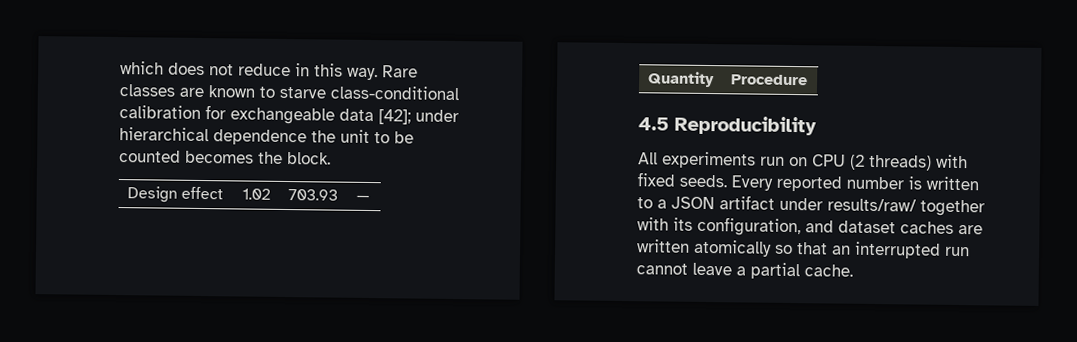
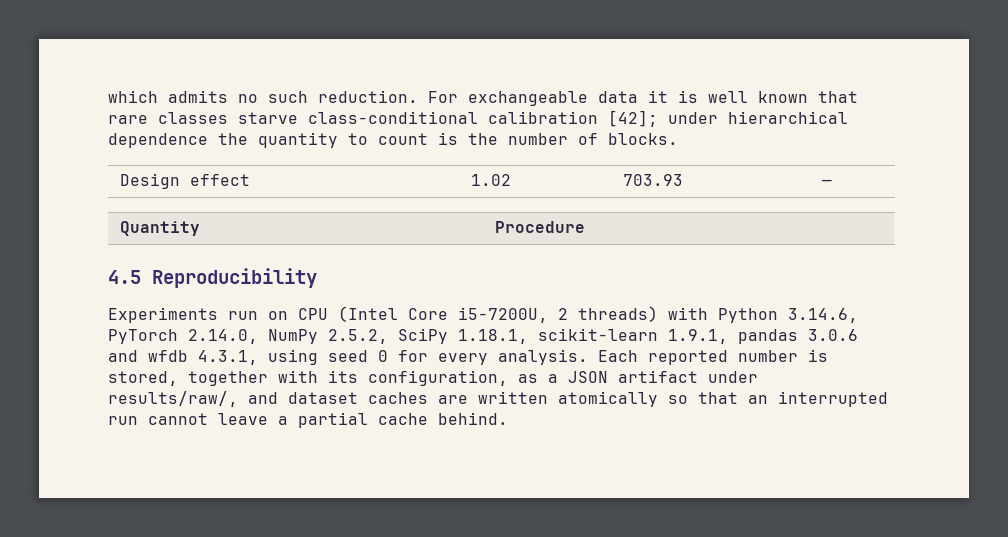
- which does not reduce in this way. Rare classes are known to starve class-conditional calibration for exchangeable data [42]; under hierarchical dependence the unit to be counted becomes the block.
+ which admits no such reduction. For exchangeable data it is well known that rare classes starve class-conditional calibration [42]; under hierarchical dependence the quantity to count is the number of blocks.
- All experiments run on CPU (2 threads) with fixed seeds. Every reported number is written to a JSON artifact under results/raw/ together with its configuration, and dataset caches are written atomically so that an interrupted run cannot leave a partial cache.
+ Experiments run on CPU (Intel Core i5-7200U, 2 threads) with Python 3.14.6, PyTorch 2.14.0, NumPy 2.5.2, SciPy 1.18.1, scikit-learn 1.9.1, pandas 3.0.6 and wfdb 4.3.1, using seed 0 for every analysis. Each reported number is stored, together with its configuration, as a JSON artifact under results/raw/, and dataset caches are written atomically so that an interrupted run cannot leave a partial cache behind.

